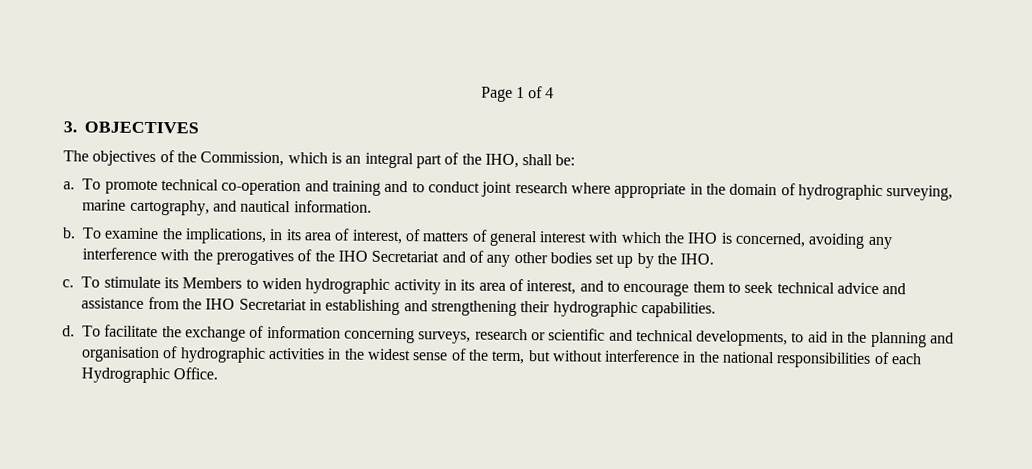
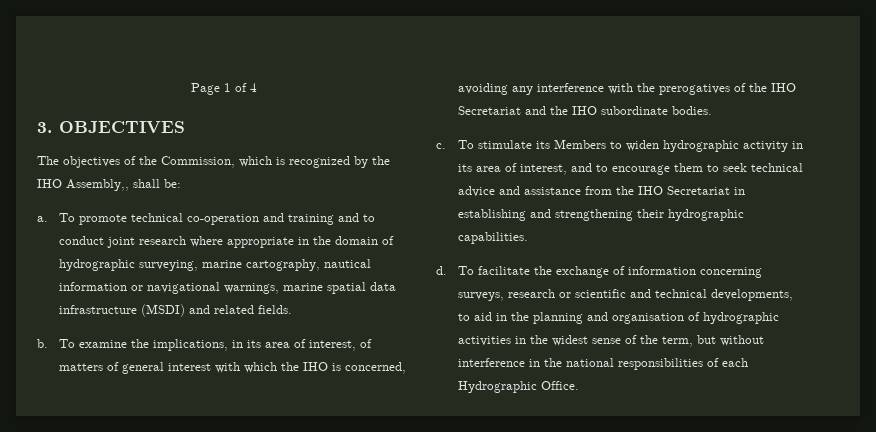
- The objectives of the Commission, which is an integral part of the IHO, shall be:
+ The objectives of the Commission, which is recognized by the IHO Assembly,, shall be:
- To promote technical co-operation and training and to conduct joint research where appropriate in the domain of hydrographic surveying, marine cartography, and nautical information.
+ To promote technical co-operation and training and to conduct joint research where appropriate in the domain of hydrographic surveying, marine cartography, nautical information or navigational warnings, marine spatial data infrastructure (MSDI) and related fields.
- To examine the implications, in its area of interest, of matters of general interest with which the IHO is concerned, avoiding any interference with the prerogatives of the IHO Secretariat and of any other bodies set up by the IHO.
+ To examine the implications, in its area of interest, of matters of general interest with which the IHO is concerned, avoiding any interference with the prerogatives of the IHO Secretariat and the IHO subordinate bodies.

